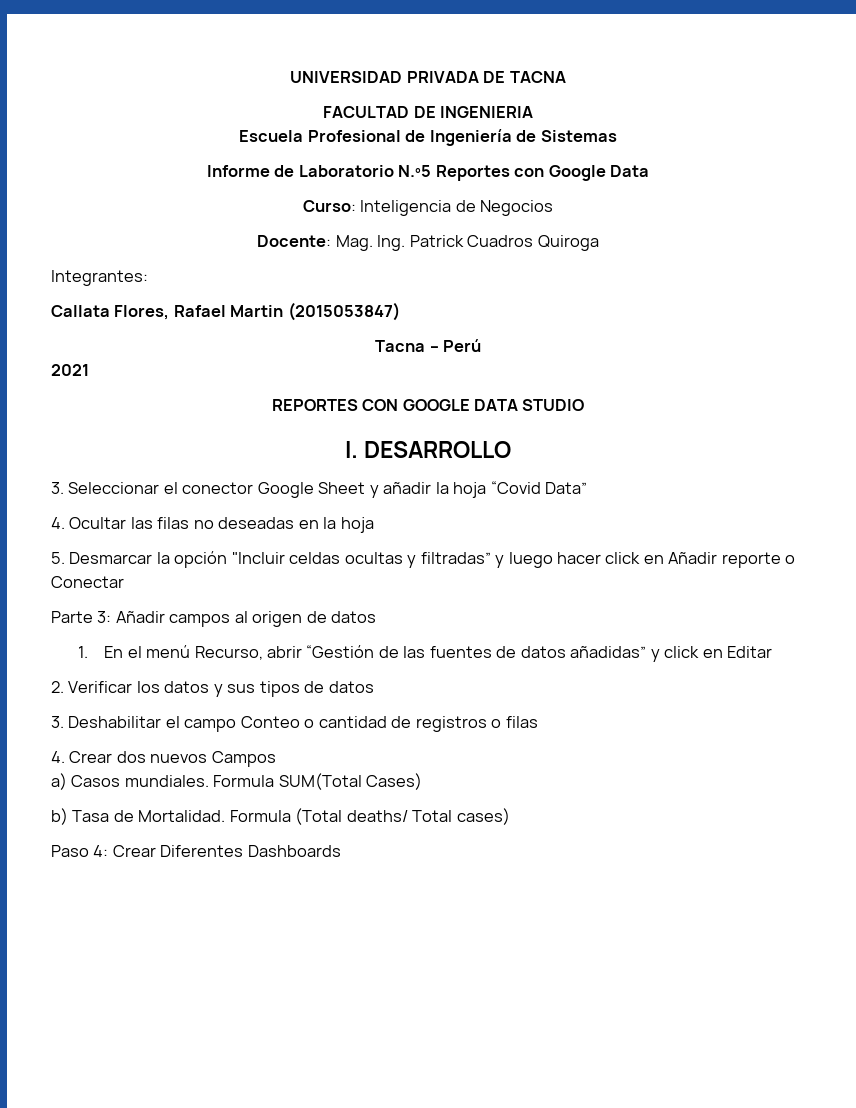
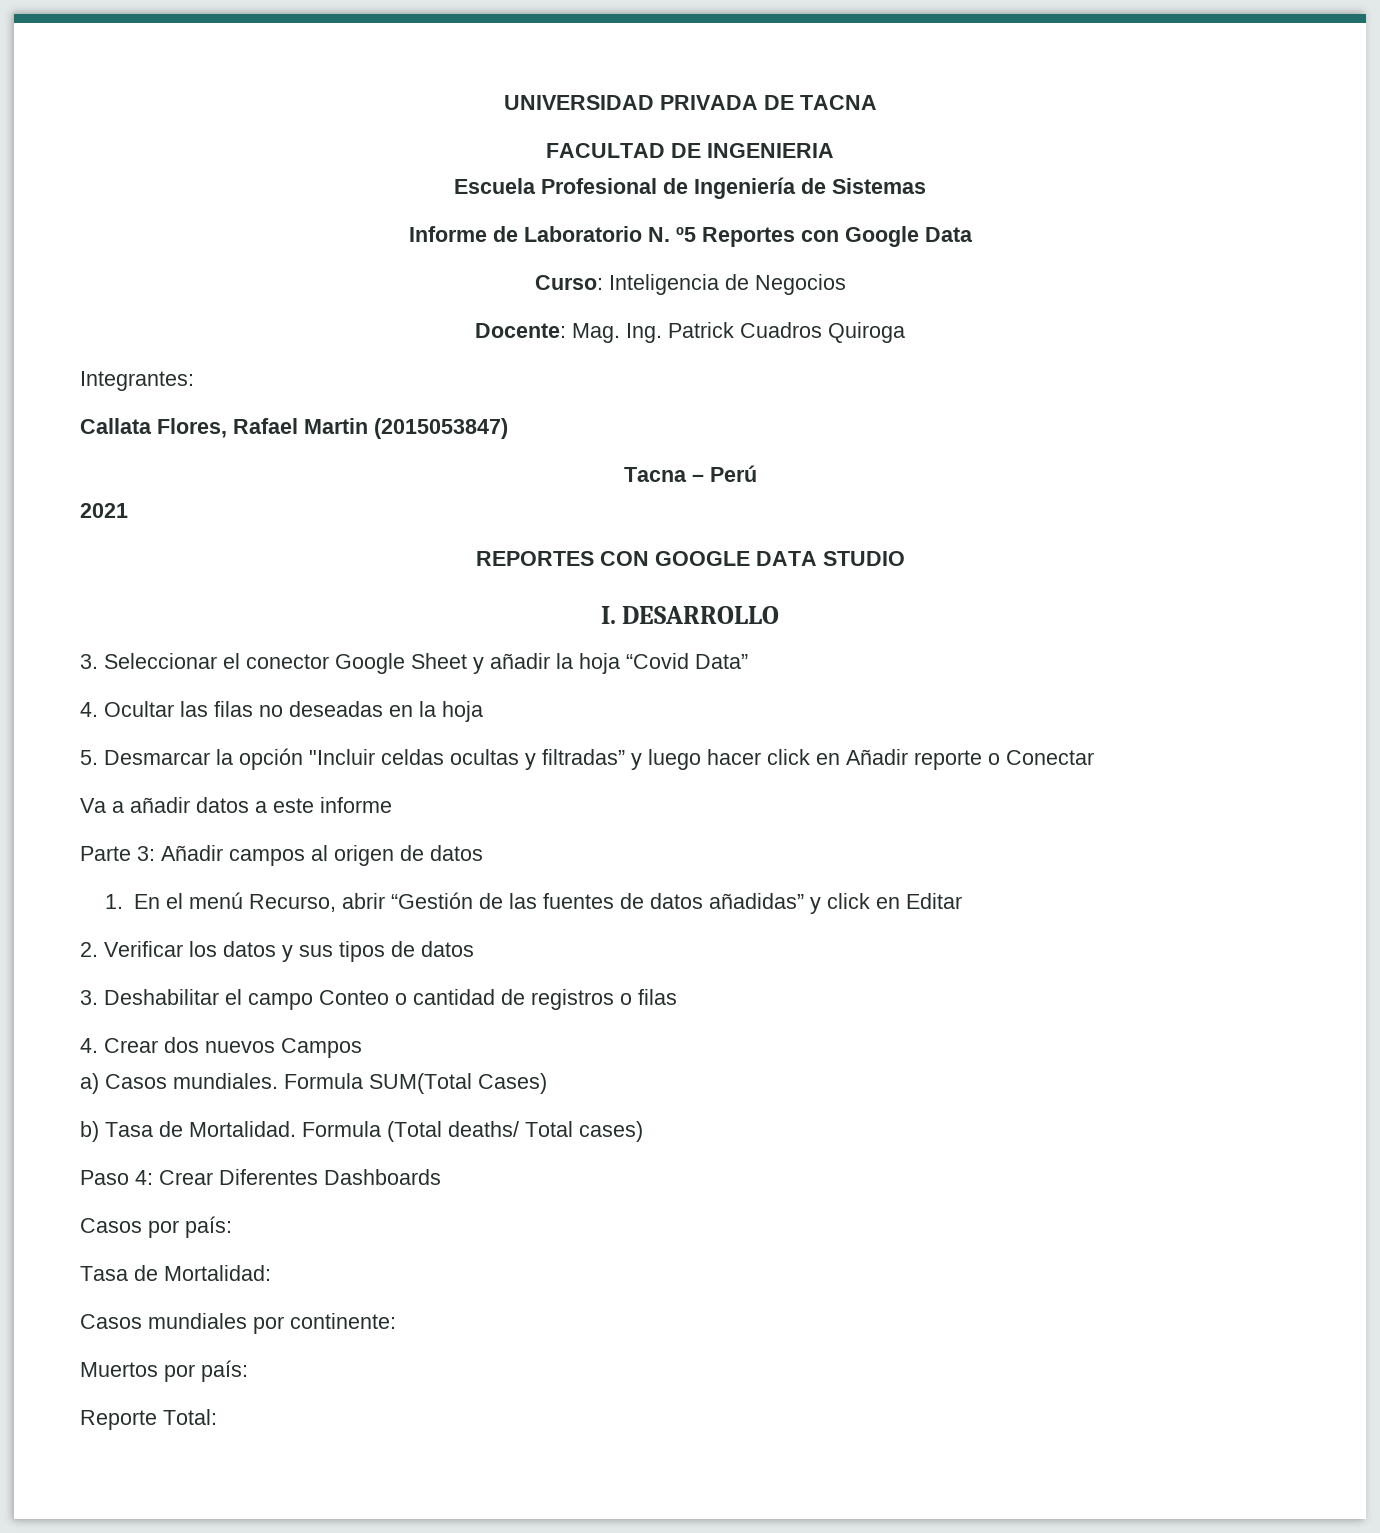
- Informe de Laboratorio N.º5 Reportes con Google Data
+ Informe de Laboratorio N. º5 Reportes con Google Data
+ Va a añadir datos a este informe
+ Casos por país:
+ Tasa de Mortalidad:
+ Casos mundiales por continente:
+ Muertos por país:
+ Reporte Total:

